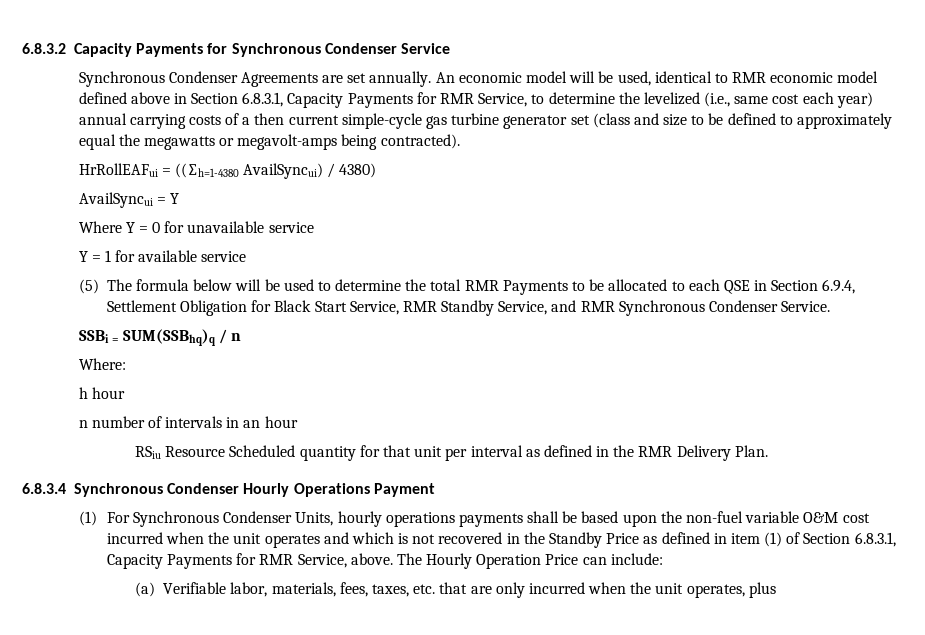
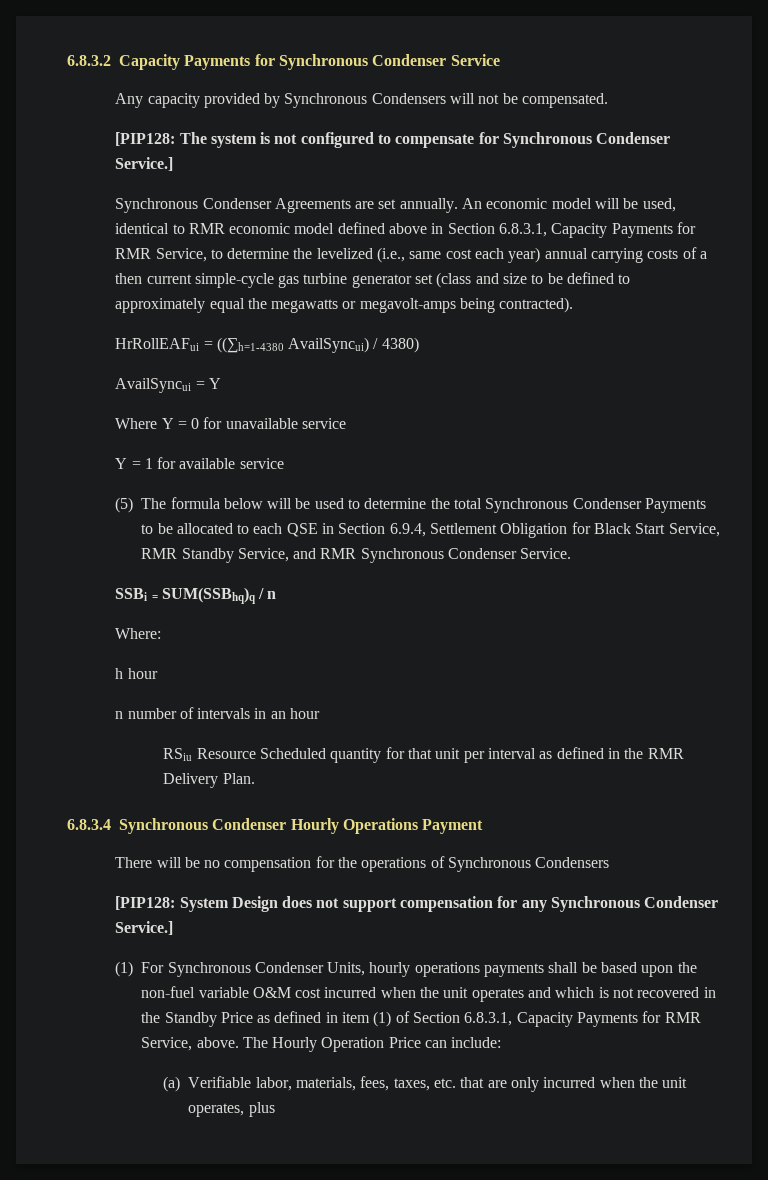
+ Any capacity provided by Synchronous Condensers will not be compensated.
+ [PIP128: The system is not configured to compensate for Synchronous Condenser Service.]
- (5) The formula below will be used to determine the total RMR Payments to be allocated to each QSE in Section 6.9.4, Settlement Obligation for Black Start Service, RMR Standby Service, and RMR Synchronous Condenser Service.
+ (5) The formula below will be used to determine the total Synchronous Condenser Payments to be allocated to each QSE in Section 6.9.4, Settlement Obligation for Black Start Service, RMR Standby Service, and RMR Synchronous Condenser Service.
+ There will be no compensation for the operations of Synchronous Condensers
+ [PIP128: System Design does not support compensation for any Synchronous Condenser Service.]

